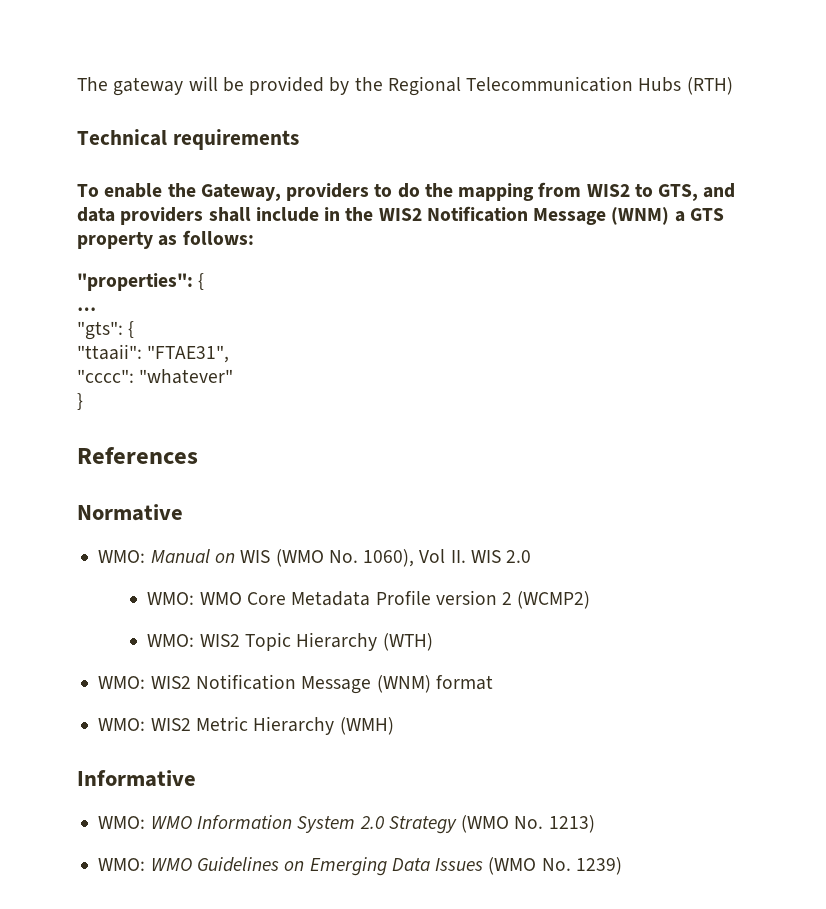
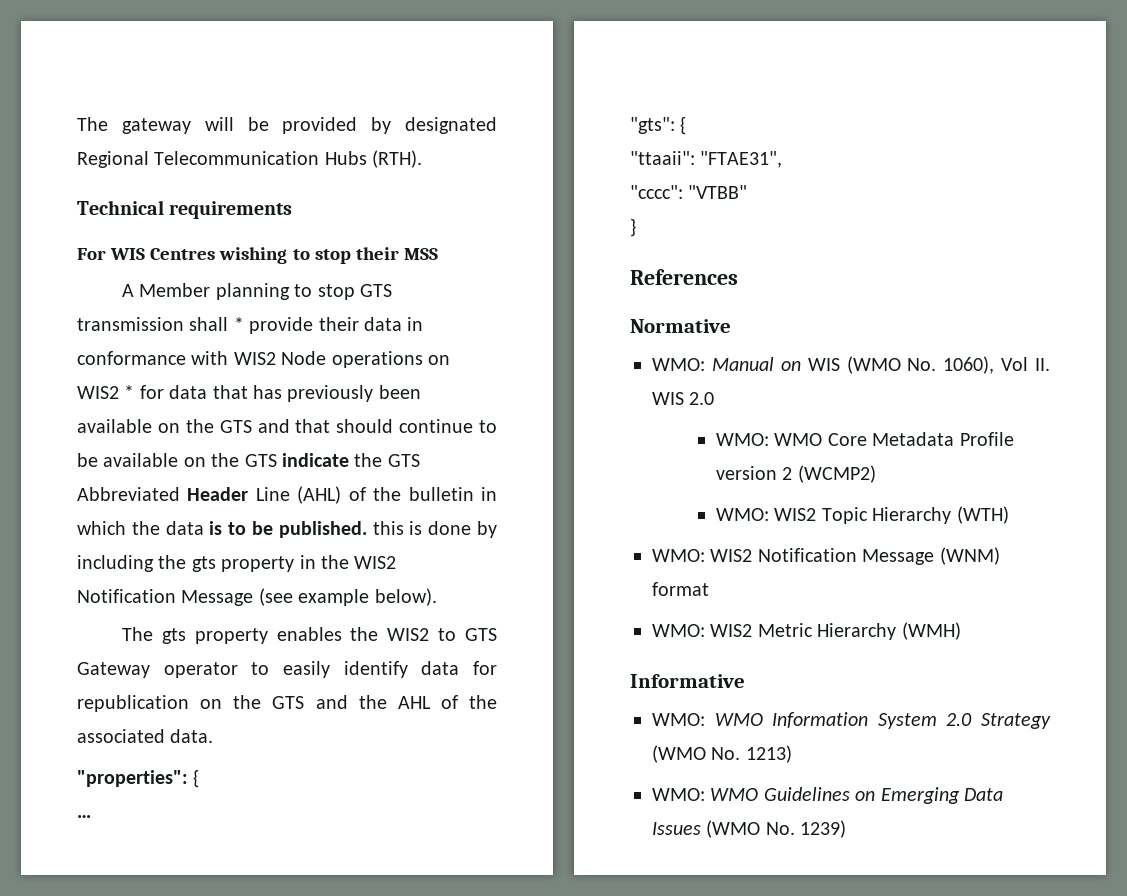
- The gateway will be provided by the Regional Telecommunication Hubs (RTH)
+ The gateway will be provided by designated Regional Telecommunication Hubs (RTH).
- To enable the Gateway, providers to do the mapping from WIS2 to GTS, and data providers shall include in the WIS2 Notification Message (WNM) a GTS property as follows:
+ For WIS Centres wishing to stop their MSS
+ A Member planning to stop GTS transmission shall * provide their data in conformance with WIS2 Node operations on WIS2 * for data that has previously been available on the GTS and that should continue to be available on the GTS indicate the GTS Abbreviated Header Line (AHL) of the bulletin in which the data is to be published. this is done by including the gts property in the WIS2 Notification Message (see example below).
+ The gts property enables the WIS2 to GTS Gateway operator to easily identify data for republication on the GTS and the AHL of the associated data.
- "cccc": "whatever"
+ "cccc": "VTBB"

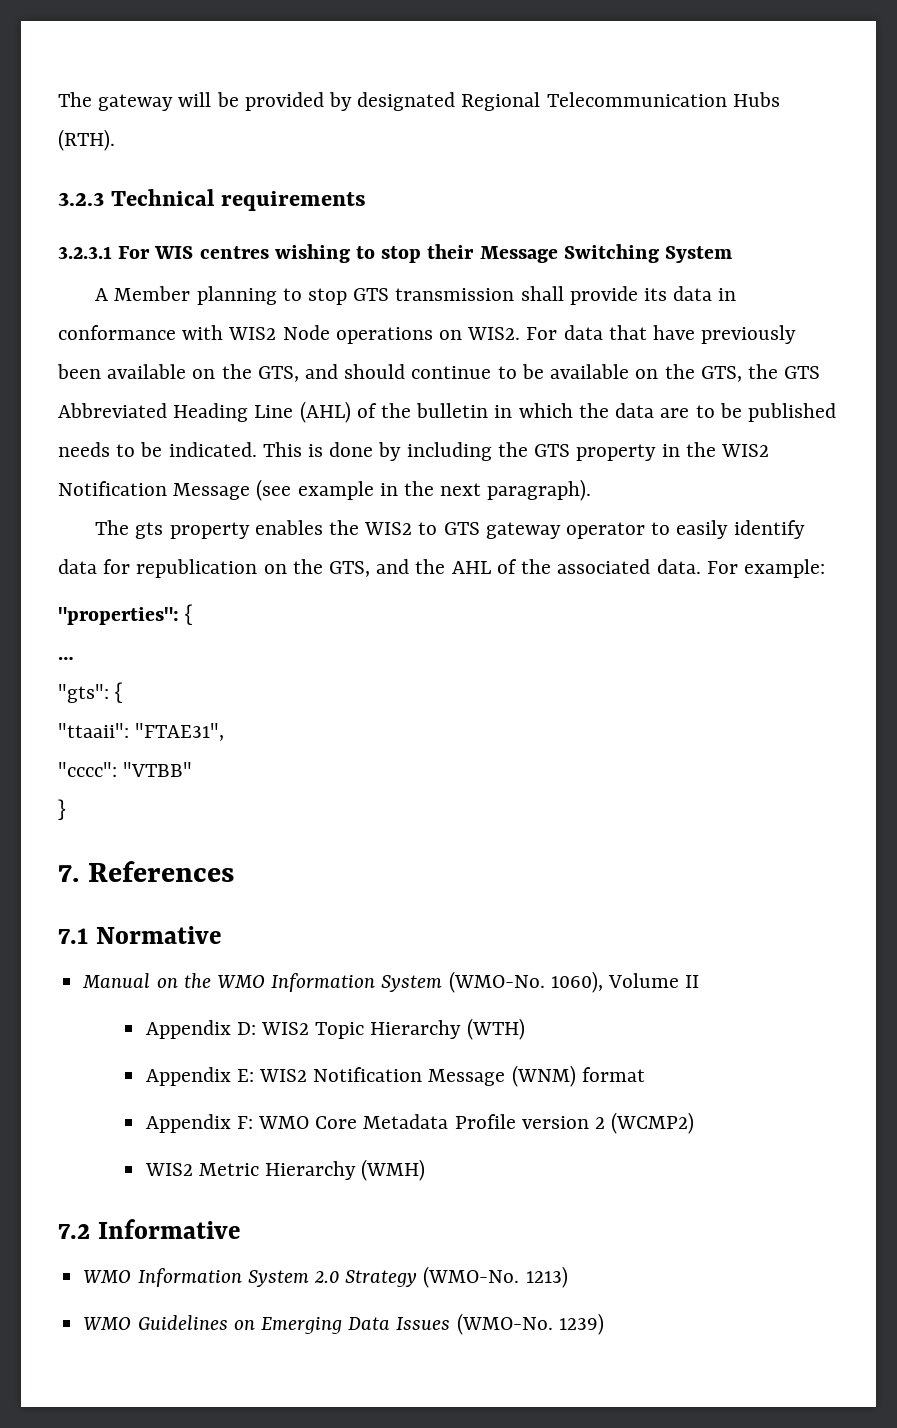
- Technical requirements
+ 3.2.3 Technical requirements
- For WIS Centres wishing to stop their MSS
+ 3.2.3.1 For WIS centres wishing to stop their Message Switching System
- A Member planning to stop GTS transmission shall * provide their data in conformance with WIS2 Node operations on WIS2 * for data that has previously been available on the GTS and that should continue to be available on the GTS indicate the GTS Abbreviated Header Line (AHL) of the bulletin in which the data is to be published. this is done by including the gts property in the WIS2 Notification Message (see example below).
+ A Member planning to stop GTS transmission shall provide its data in conformance with WIS2 Node operations on WIS2. For data that have previously been available on the GTS, and should continue to be available on the GTS, the GTS Abbreviated Heading Line (AHL) of the bulletin in which the data are to be published needs to be indicated. This is done by including the GTS property in the WIS2 Notification Message (see example in the next paragraph).
- The gts property enables the WIS2 to GTS Gateway operator to easily identify data for republication on the GTS and the AHL of the associated data.
+ The gts property enables the WIS2 to GTS gateway operator to easily identify data for republication on the GTS, and the AHL of the associated data. For example:
- References
+ 7. References
- Normative
+ 7.1 Normative
- WMO: Manual on WIS (WMO No. 1060), Vol II. WIS 2.0
- WMO: WMO Core Metadata Profile version 2 (WCMP2)
+ Manual on the WMO Information System (WMO-No. 1060), Volume II
+ Appendix D: WIS2 Topic Hierarchy (WTH)
+ Appendix E: WIS2 Notification Message (WNM) format
+ Appendix F: WMO Core Metadata Profile version 2 (WCMP2)
- WMO: WIS2 Topic Hierarchy (WTH)
- WMO: WIS2 Notification Message (WNM) format
- WMO: WIS2 Metric Hierarchy (WMH)
+ WIS2 Metric Hierarchy (WMH)
- Informative
+ 7.2 Informative
- WMO: WMO Information System 2.0 Strategy (WMO No. 1213)
+ WMO Information System 2.0 Strategy (WMO-No. 1213)
- WMO: WMO Guidelines on Emerging Data Issues (WMO No. 1239)
+ WMO Guidelines on Emerging Data Issues (WMO-No. 1239)

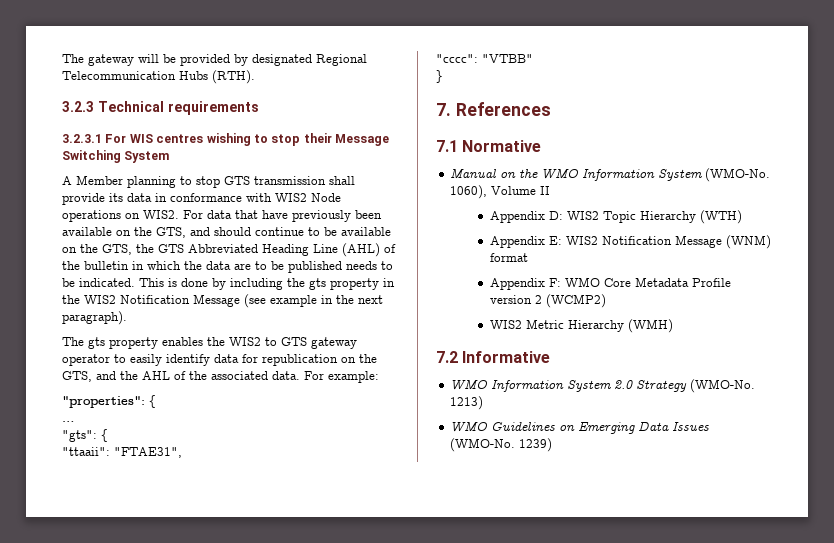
- This is done by including the GTS property in the WIS2 Notification Message (see example in the next paragraph).
+ This is done by including the gts property in the WIS2 Notification Message (see example in the next paragraph).

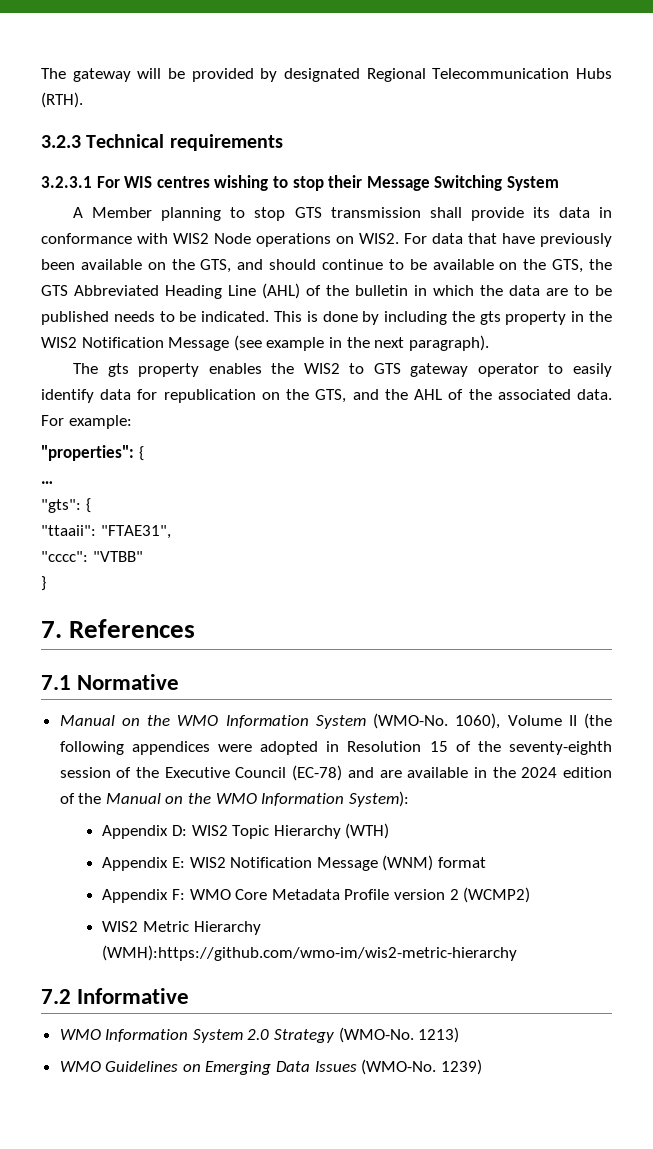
- 1060), Volume II
+ 1060), Volume II (the following appendices were adopted in Resolution 15 of the seventy-eighth session of the Executive Council (EC-78) and are available in the 2024 edition of the Manual on the WMO Information System):
- WIS2 Metric Hierarchy (WMH)
+ WIS2 Metric Hierarchy (WMH):https://github.com/wmo-im/wis2-metric-hierarchy

